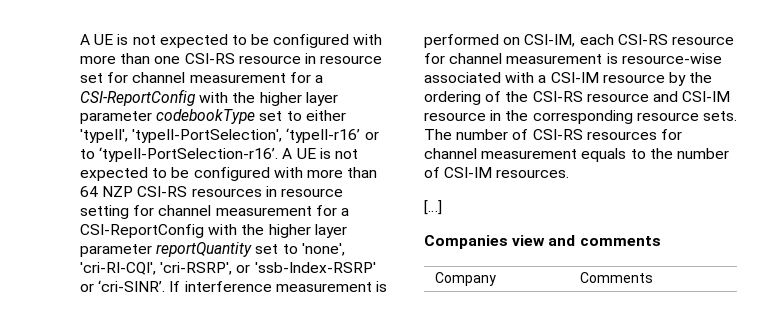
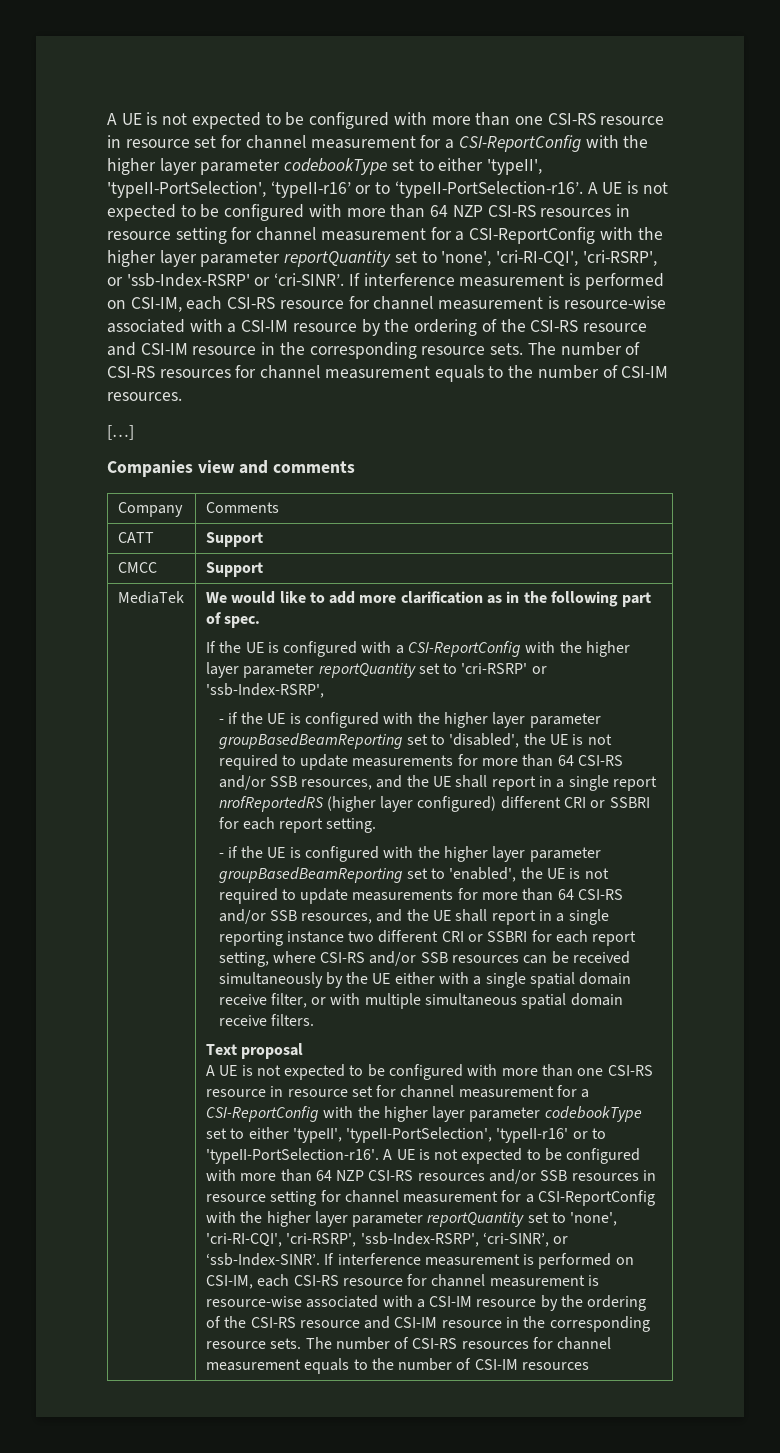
+ CATT | Support
+ CMCC | Support
+ MediaTek | We would like to add more clarification as in the following part of spec.
+ If the UE is configured with a CSI-ReportConfig with the higher layer parameter reportQuantity set to 'cri-RSRP' or 'ssb-Index-RSRP',
+ - if the UE is configured with the higher layer parameter groupBasedBeamReporting set to 'disabled', the UE is not required to update measurements for more than 64 CSI-RS and/or SSB resources, and the UE shall report in a single report nrofReportedRS (higher layer configured) different CRI or SSBRI for each report setting.
+ - if the UE is configured with the higher layer parameter groupBasedBeamReporting set to 'enabled', the UE is not required to update measurements for more than 64 CSI-RS and/or SSB resources, and the UE shall report in a single reporting instance two different CRI or SSBRI for each report setting, where CSI-RS and/or SSB resources can be received simultaneously by the UE either with a single spatial domain receive filter, or with multiple simultaneous spatial domain receive filters.
+ Text proposal
+ A UE is not expected to be configured with more than one CSI-RS resource in resource set for channel measurement for a CSI-ReportConfig with the higher layer parameter codebookType set to either 'typeII', 'typeII-PortSelection', 'typeII-r16' or to 'typeII-PortSelection-r16'. A UE is not expected to be configured with more than 64 NZP CSI-RS resources and/or SSB resources in resource setting for channel measurement for a CSI-ReportConfig with the higher layer parameter reportQuantity set to 'none', 'cri-RI-CQI', 'cri-RSRP', 'ssb-Index-RSRP', ‘cri-SINR’, or ‘ssb-Index-SINR’. If interference measurement is performed on CSI-IM, each CSI-RS resource for channel measurement is resource-wise associated with a CSI-IM resource by the ordering of the CSI-RS resource and CSI-IM resource in the corresponding resource sets. The number of CSI-RS resources for channel measurement equals to the number of CSI-IM resources

